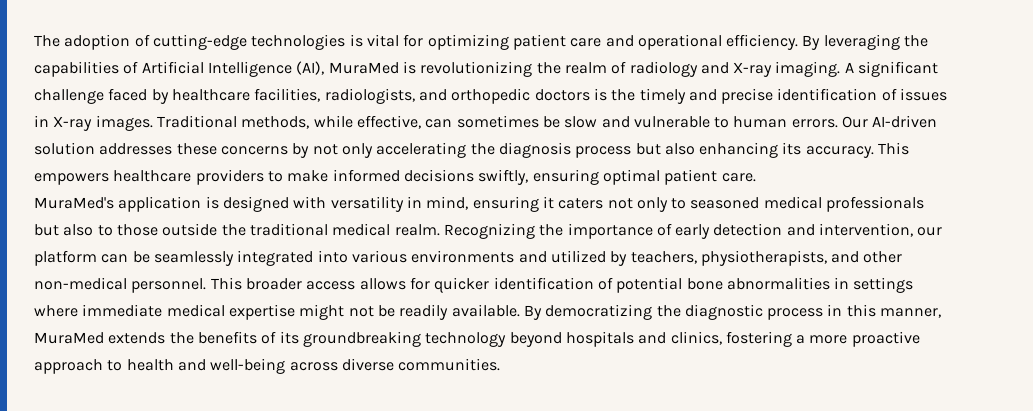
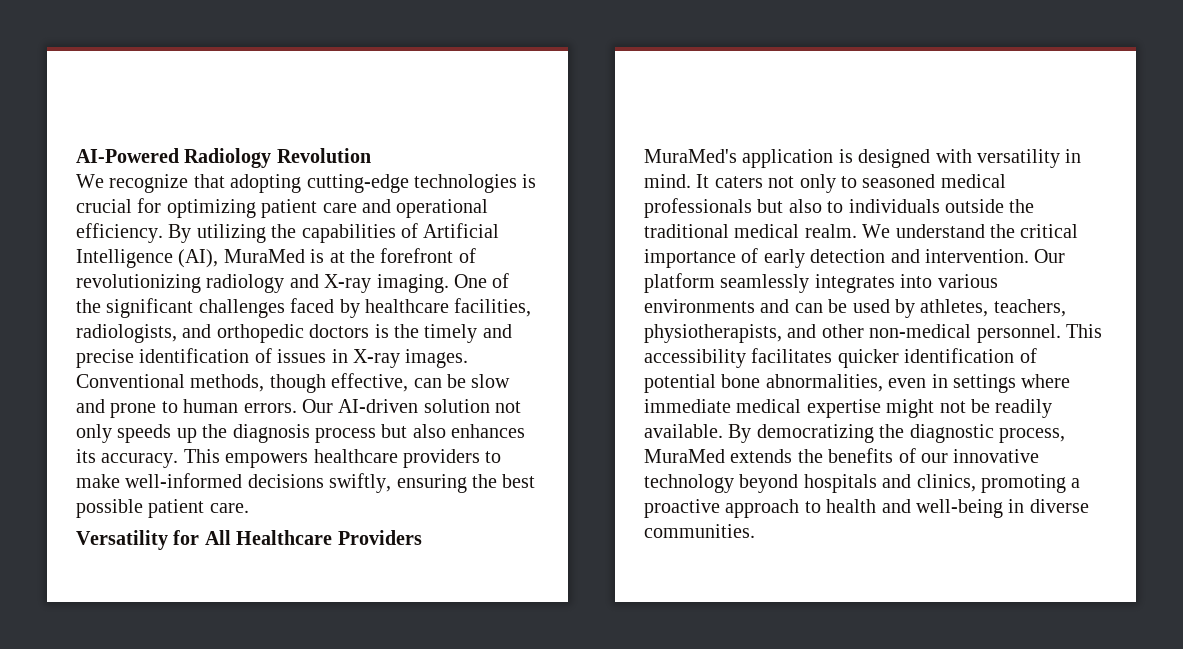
- The adoption of cutting-edge technologies is vital for optimizing patient care and operational efficiency.
+ AI-Powered Radiology Revolution
+ We recognize that adopting cutting-edge technologies is crucial for optimizing patient care and operational efficiency.
- By leveraging the capabilities of Artificial Intelligence (AI), MuraMed is revolutionizing the realm of radiology and X-ray imaging. A significant challenge faced by healthcare facilities, radiologists, and orthopedic doctors is the timely and precise identification of issues in X-ray images.
+ By utilizing the capabilities of Artificial Intelligence (AI), MuraMed is at the forefront of revolutionizing radiology and X-ray imaging. One of the significant challenges faced by healthcare facilities, radiologists, and orthopedic doctors is the timely and precise identification of issues in X-ray images.
- Traditional methods, while effective, can sometimes be slow and vulnerable to human errors.
+ Conventional methods, though effective, can be slow and prone to human errors.
- Our AI-driven solution addresses these concerns by not only accelerating the diagnosis process but also enhancing its accuracy.
+ Our AI-driven solution not only speeds up the diagnosis process but also enhances its accuracy.
- This empowers healthcare providers to make informed decisions swiftly, ensuring optimal patient care.
+ This empowers healthcare providers to make well-informed decisions swiftly, ensuring the best possible patient care.
+ Versatility for All Healthcare Providers
- MuraMed's application is designed with versatility in mind, ensuring it caters not only to seasoned medical professionals but also to those outside the traditional medical realm.
+ MuraMed's application is designed with versatility in mind. It caters not only to seasoned medical professionals but also to individuals outside the traditional medical realm.
- Recognizing the importance of early detection and intervention, our platform can be seamlessly integrated into various environments and utilized by teachers, physiotherapists, and other non-medical personnel.
+ We understand the critical importance of early detection and intervention. Our platform seamlessly integrates into various environments and can be used by athletes, teachers, physiotherapists, and other non-medical personnel.
- This broader access allows for quicker identification of potential bone abnormalities in settings where immediate medical expertise might not be readily available.
+ This accessibility facilitates quicker identification of potential bone abnormalities, even in settings where immediate medical expertise might not be readily available.
- By democratizing the diagnostic process in this manner, MuraMed extends the benefits of its groundbreaking technology beyond hospitals and clinics, fostering a more proactive approach to health and well-being across diverse communities.
+ By democratizing the diagnostic process, MuraMed extends the benefits of our innovative technology beyond hospitals and clinics, promoting a proactive approach to health and well-being in diverse communities.

